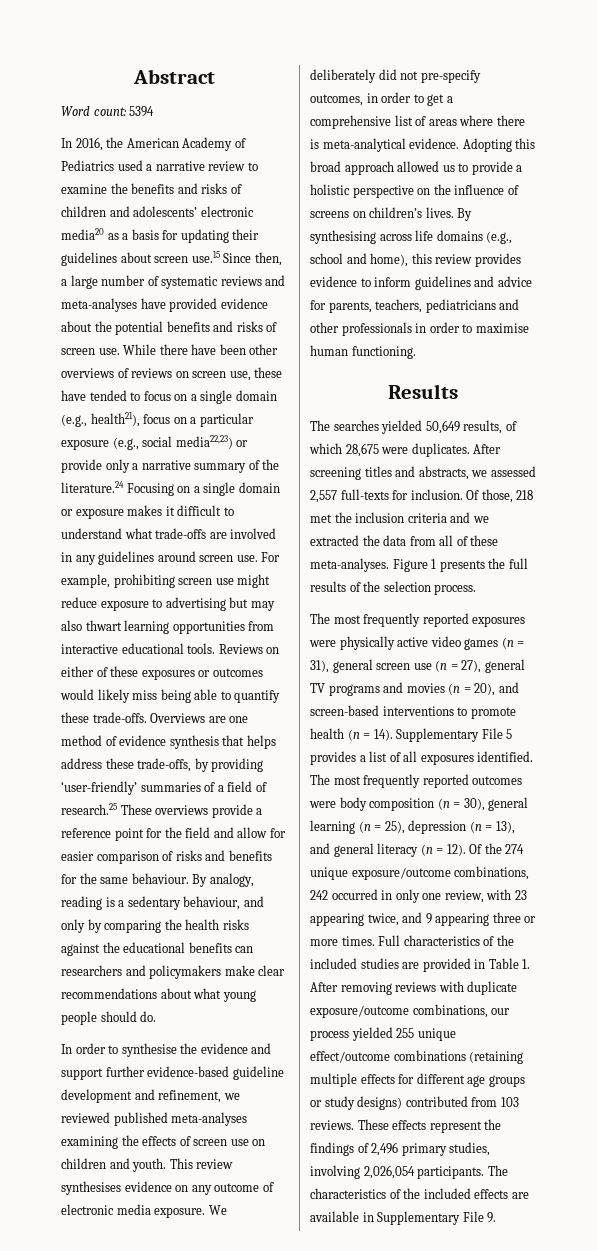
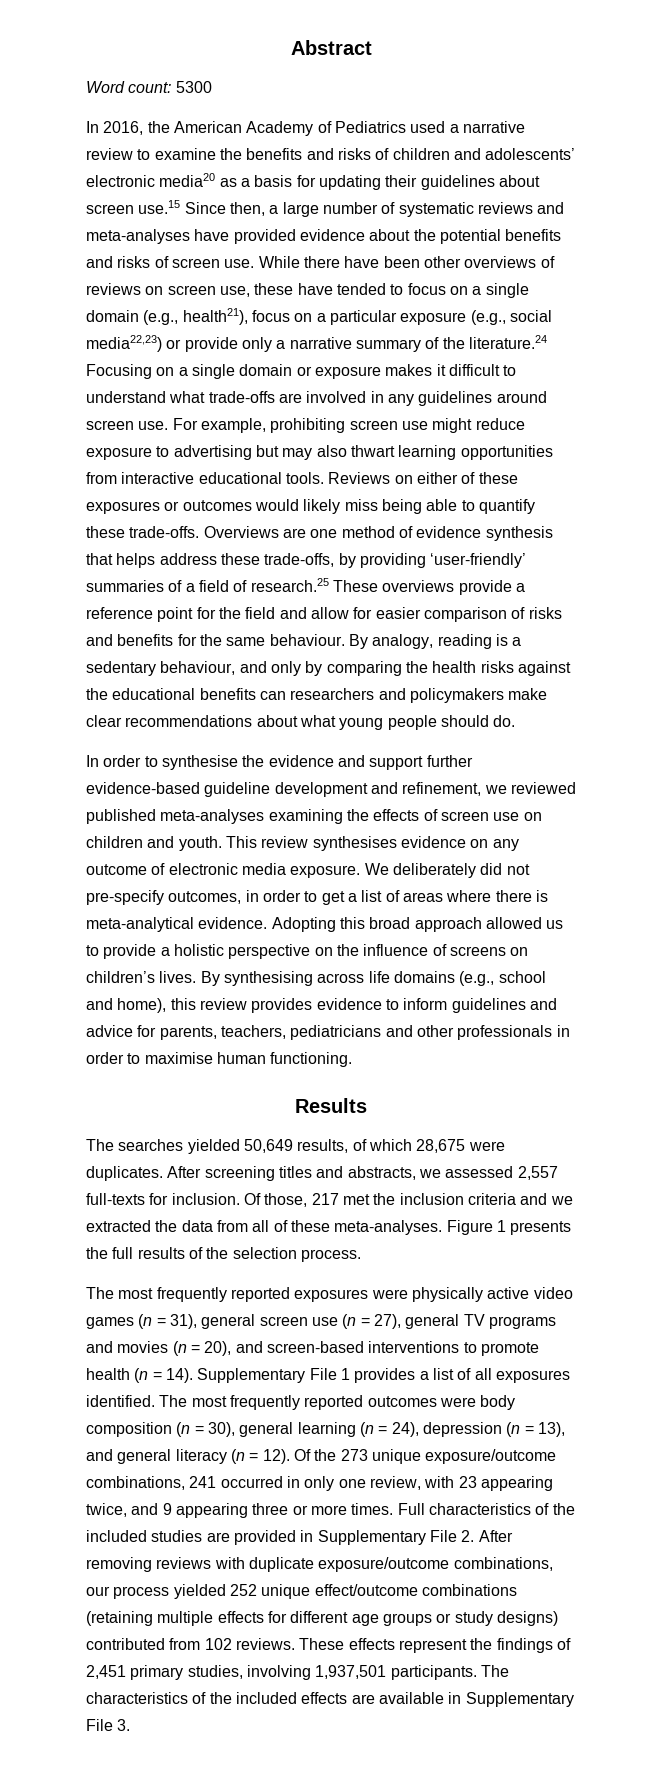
- Word count: 5394
+ Word count: 5300
- We deliberately did not pre-specify outcomes, in order to get a comprehensive list of areas where there is meta-analytical evidence.
+ We deliberately did not pre-specify outcomes, in order to get a list of areas where there is meta-analytical evidence.
- Of those, 218 met the inclusion criteria and we extracted the data from all of these meta-analyses.
+ Of those, 217 met the inclusion criteria and we extracted the data from all of these meta-analyses.
- Supplementary File 5 provides a list of all exposures identified.
+ Supplementary File 1 provides a list of all exposures identified.
- The most frequently reported outcomes were body composition (n = 30), general learning (n = 25), depression (n = 13), and general literacy (n = 12).
+ The most frequently reported outcomes were body composition (n = 30), general learning (n = 24), depression (n = 13), and general literacy (n = 12).
- Of the 274 unique exposure/outcome combinations, 242 occurred in only one review, with 23 appearing twice, and 9 appearing three or more times.
+ Of the 273 unique exposure/outcome combinations, 241 occurred in only one review, with 23 appearing twice, and 9 appearing three or more times.
- Full characteristics of the included studies are provided in Table 1. After removing reviews with duplicate exposure/outcome combinations, our process yielded 255 unique effect/outcome combinations (retaining multiple effects for different age groups or study designs) contributed from 103 reviews.
+ Full characteristics of the included studies are provided in Supplementary File 2. After removing reviews with duplicate exposure/outcome combinations, our process yielded 252 unique effect/outcome combinations (retaining multiple effects for different age groups or study designs) contributed from 102 reviews.
- These effects represent the findings of 2,496 primary studies, involving 2,026,054 participants.
+ These effects represent the findings of 2,451 primary studies, involving 1,937,501 participants.
- The characteristics of the included effects are available in Supplementary File 9.
+ The characteristics of the included effects are available in Supplementary File 3.

